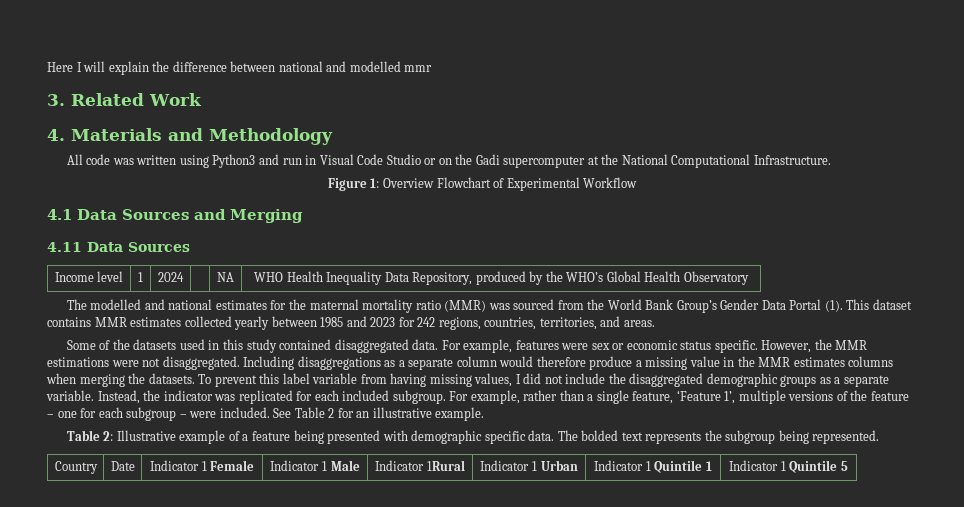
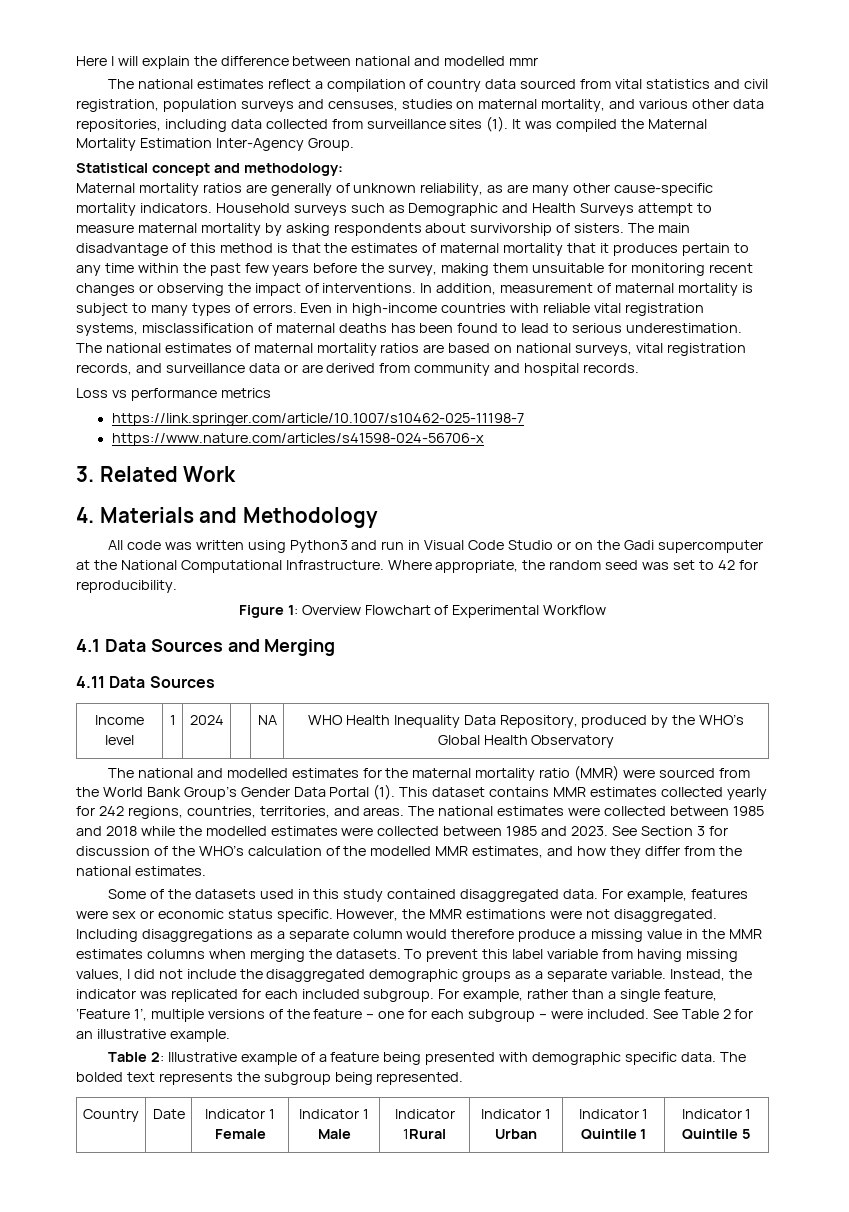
+ The national estimates reflect a compilation of country data sourced from vital statistics and civil registration, population surveys and censuses, studies on maternal mortality, and various other data repositories, including data collected from surveillance sites (1). It was compiled the Maternal Mortality Estimation Inter-Agency Group.
+ Statistical concept and methodology:
+ Maternal mortality ratios are generally of unknown reliability, as are many other cause-specific mortality indicators. Household surveys such as Demographic and Health Surveys attempt to measure maternal mortality by asking respondents about survivorship of sisters. The main disadvantage of this method is that the estimates of maternal mortality that it produces pertain to any time within the past few years before the survey, making them unsuitable for monitoring recent changes or observing the impact of interventions. In addition, measurement of maternal mortality is subject to many types of errors. Even in high-income countries with reliable vital registration systems, misclassification of maternal deaths has been found to lead to serious underestimation. The national estimates of maternal mortality ratios are based on national surveys, vital registration records, and surveillance data or are derived from community and hospital records.
+ Loss vs performance metrics
+ https://link.springer.com/article/10.1007/s10462-025-11198-7
+ https://www.nature.com/articles/s41598-024-56706-x
+ Where appropriate, the random seed was set to 42 for reproducibility.
- The modelled and national estimates for the maternal mortality ratio (MMR) was sourced from the World Bank Group’s Gender Data Portal (1).
+ The national and modelled estimates for the maternal mortality ratio (MMR) were sourced from the World Bank Group’s Gender Data Portal (1).
- This dataset contains MMR estimates collected yearly between 1985 and 2023 for 242 regions, countries, territories, and areas.
+ This dataset contains MMR estimates collected yearly for 242 regions, countries, territories, and areas. The national estimates were collected between 1985 and 2018 while the modelled estimates were collected between 1985 and 2023. See Section 3 for discussion of the WHO’s calculation of the modelled MMR estimates, and how they differ from the national estimates.

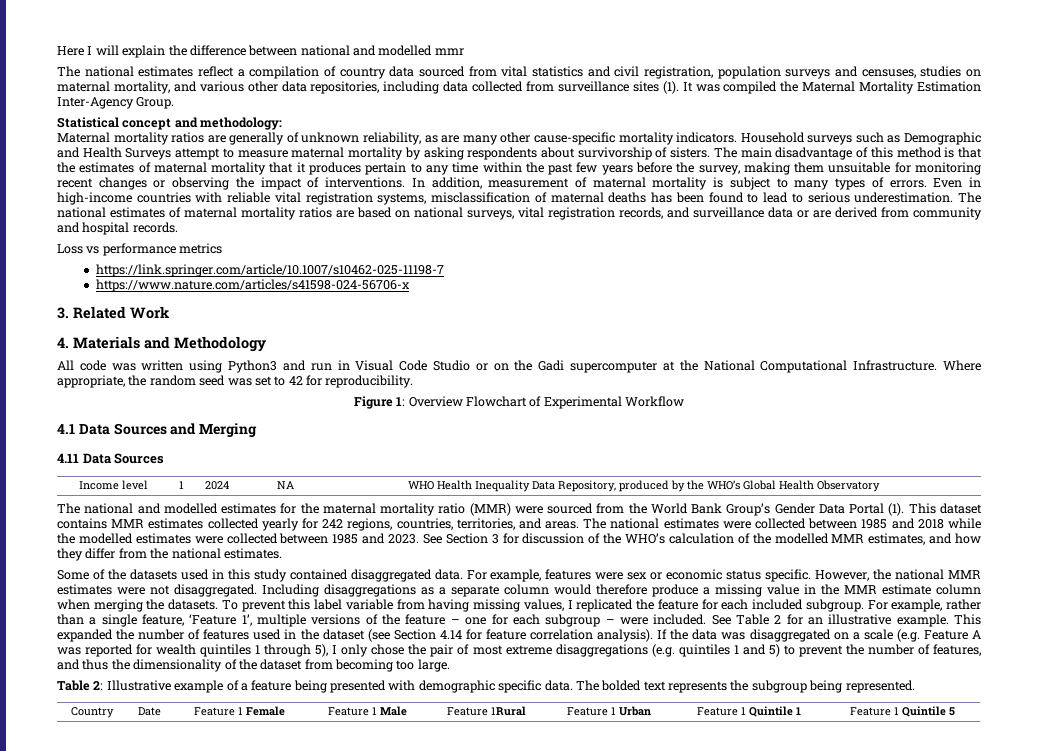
- However, the MMR estimations were not disaggregated.
+ However, the national MMR estimates were not disaggregated.
- Including disaggregations as a separate column would therefore produce a missing value in the MMR estimates columns when merging the datasets.
+ Including disaggregations as a separate column would therefore produce a missing value in the MMR estimate column when merging the datasets.
- To prevent this label variable from having missing values, I did not include the disaggregated demographic groups as a separate variable. Instead, the indicator was replicated for each included subgroup.
+ To prevent this label variable from having missing values, I replicated the feature for each included subgroup.
+ This expanded the number of features used in the dataset (see Section 4.14 for feature correlation analysis). If the data was disaggregated on a scale (e.g. Feature A was reported for wealth quintiles 1 through 5), I only chose the pair of most extreme disaggregations (e.g. quintiles 1 and 5) to prevent the number of features, and thus the dimensionality of the dataset from becoming too large.
- Country | Date | Indicator 1 Female | Indicator 1 Male | Indicator 1Rural | Indicator 1 Urban | Indicator 1 Quintile 1 | Indicator 1 Quintile 5
+ Country | Date | Feature 1 Female | Feature 1 Male | Feature 1Rural | Feature 1 Urban | Feature 1 Quintile 1 | Feature 1 Quintile 5

